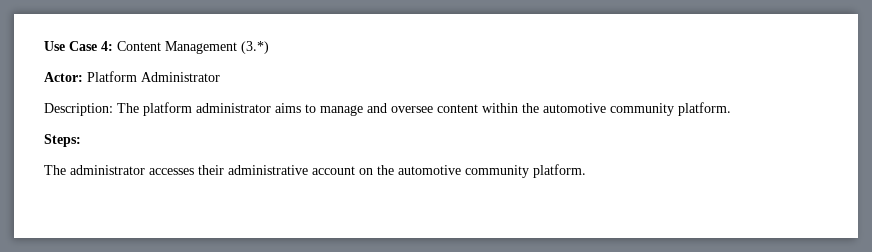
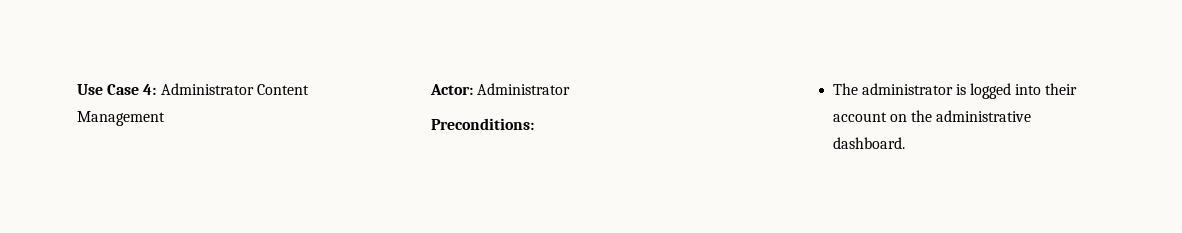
- Use Case 4: Content Management (3.*)
+ Use Case 4: Administrator Content Management
- Actor: Platform Administrator
+ Actor: Administrator
- Description: The platform administrator aims to manage and oversee content within the automotive community platform.
- Steps:
- The administrator accesses their administrative account on the automotive community platform.
+ Preconditions:
+ The administrator is logged into their account on the administrative dashboard.

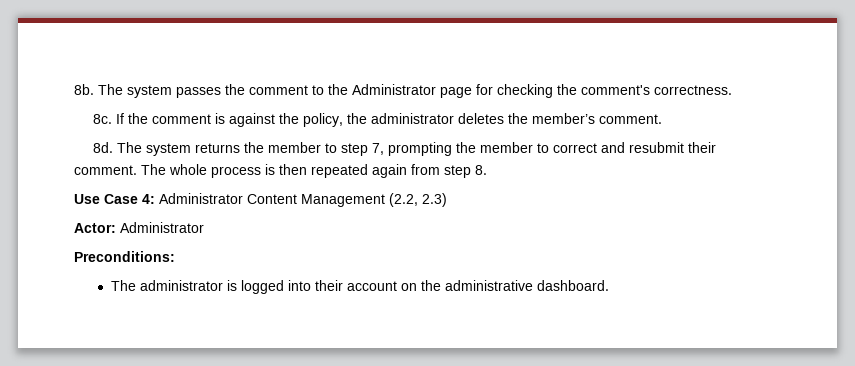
+ 8b. The system passes the comment to the Administrator page for checking the comment's correctness.
+ 8c. If the comment is against the policy, the administrator deletes the member’s comment.
+ 8d. The system returns the member to step 7, prompting the member to correct and resubmit their comment. The whole process is then repeated again from step 8.
- Use Case 4: Administrator Content Management
+ Use Case 4: Administrator Content Management (2.2, 2.3)

